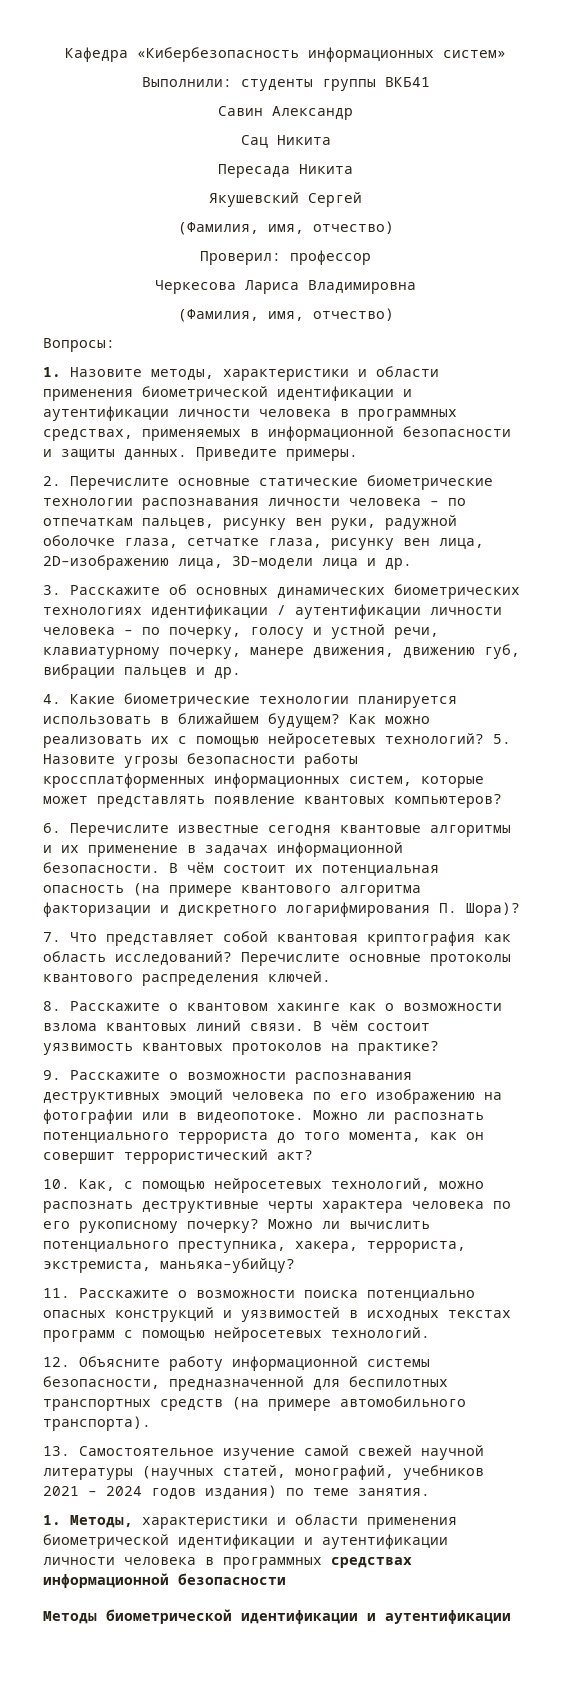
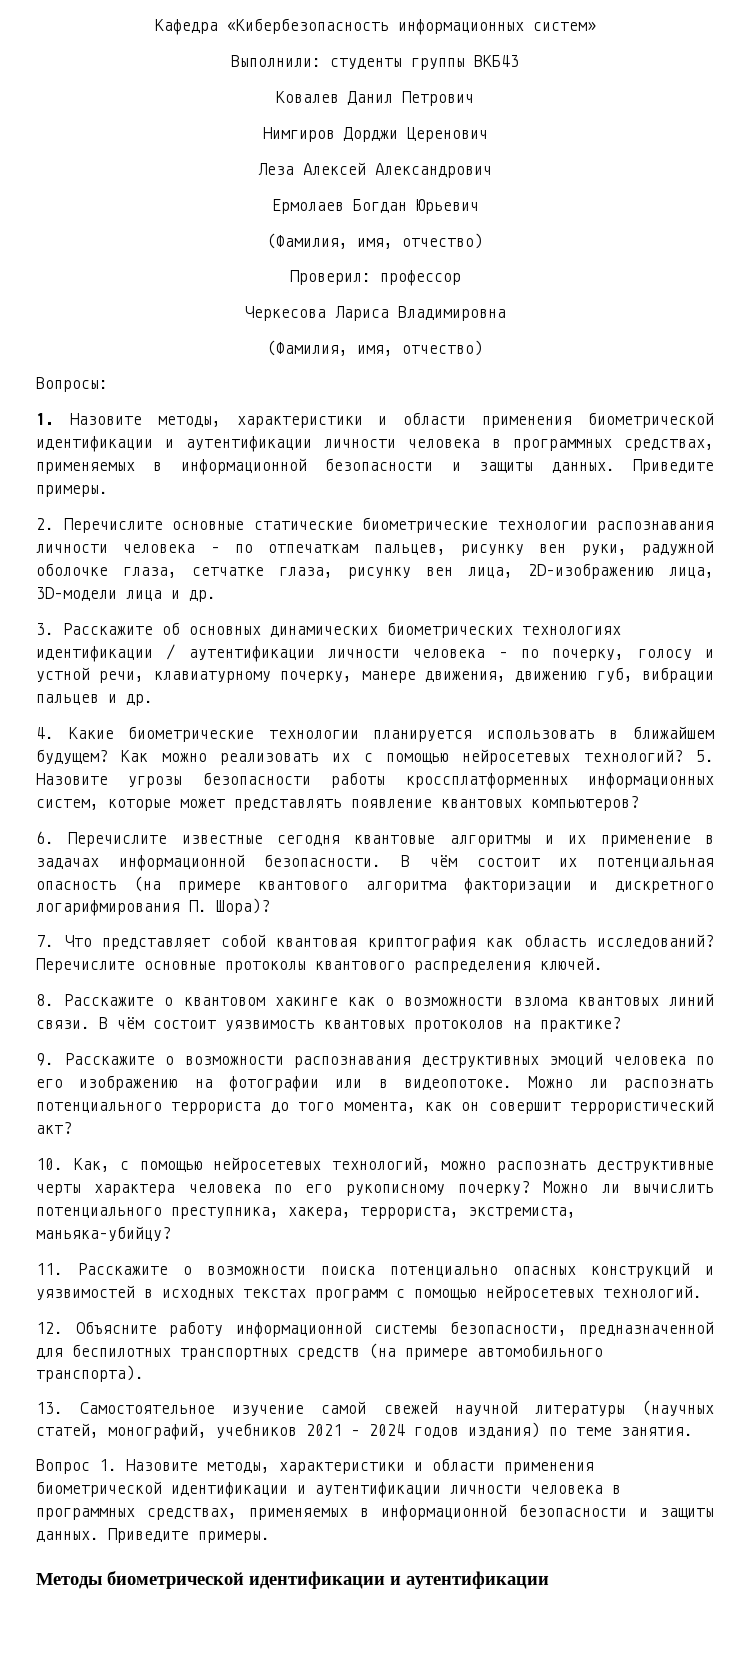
- Выполнили: студенты группы ВКБ41
- Савин Александр
- Сац Никита
- Пересада Никита
- Якушевский Сергей
+ Выполнили: студенты группы ВКБ43
+ Ковалев Данил Петрович
+ Нимгиров Дорджи Церенович
+ Леза Алексей Александрович
+ Ермолаев Богдан Юрьевич
- 1. Методы, характеристики и области применения биометрической идентификации и аутентификации личности человека в программных средствах информационной безопасности
+ Вопрос 1. Назовите методы, характеристики и области применения биометрической идентификации и аутентификации личности человека в программных средствах, применяемых в информационной безопасности и защиты данных. Приведите примеры.

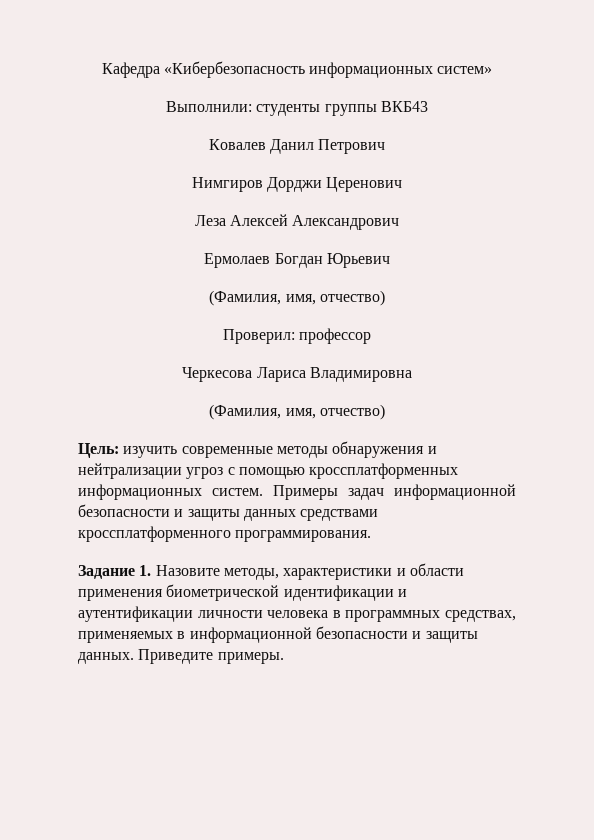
- Вопросы:
- 1. Назовите методы, характеристики и области применения биометрической идентификации и аутентификации личности человека в программных средствах, применяемых в информационной безопасности и защиты данных.
+ Цель: изучить современные методы обнаружения и нейтрализации угроз с помощью кроссплатформенных информационных систем. Примеры задач информационной безопасности и защиты данных средствами кроссплатформенного программирования.
+ Задание 1. Назовите методы, характеристики и области применения биометрической идентификации и аутентификации личности человека в программных средствах, применяемых в информационной безопасности и защиты данных.
- 2. Перечислите основные статические биометрические технологии распознавания личности человека – по отпечаткам пальцев, рисунку вен руки, радужной оболочке глаза, сетчатке глаза, рисунку вен лица, 2D–изображению лица, 3D–модели лица и др.
- 3. Расскажите об основных динамических биометрических технологиях идентификации / аутентификации личности человека – по почерку, голосу и устной речи, клавиатурному почерку, манере движения, движению губ, вибрации пальцев и др.
- 4. Какие биометрические технологии планируется использовать в ближайшем будущем? Как можно реализовать их с помощью нейросетевых технологий? 5. Назовите угрозы безопасности работы кроссплатформенных информационных систем, которые может представлять появление квантовых компьютеров?
- 6. Перечислите известные сегодня квантовые алгоритмы и их применение в задачах информационной безопасности. В чём состоит их потенциальная опасность (на примере квантового алгоритма факторизации и дискретного логарифмирования П. Шора)?
- 7. Что представляет собой квантовая криптография как область исследований? Перечислите основные протоколы квантового распределения ключей.
- 8. Расскажите о квантовом хакинге как о возможности взлома квантовых линий связи. В чём состоит уязвимость квантовых протоколов на практике?
- 9. Расскажите о возможности распознавания деструктивных эмоций человека по его изображению на фотографии или в видеопотоке. Можно ли распознать потенциального террориста до того момента, как он совершит террористический акт?
- 10. Как, с помощью нейросетевых технологий, можно распознать деструктивные черты характера человека по его рукописному почерку? Можно ли вычислить потенциального преступника, хакера, террориста, экстремиста, маньяка–убийцу?
- 11. Расскажите о возможности поиска потенциально опасных конструкций и уязвимостей в исходных текстах программ с помощью нейросетевых технологий.
- 12. Объясните работу информационной системы безопасности, предназначенной для беспилотных транспортных средств (на примере автомобильного транспорта).
- 13. Самостоятельное изучение самой свежей научной литературы (научных статей, монографий, учебников 2021 – 2024 годов издания) по теме занятия.
- Вопрос 1. Назовите методы, характеристики и области применения биометрической идентификации и аутентификации личности человека в программных средствах, применяемых в информационной безопасности и защиты данных. Приведите примеры.
- Методы биометрической идентификации и аутентификации

